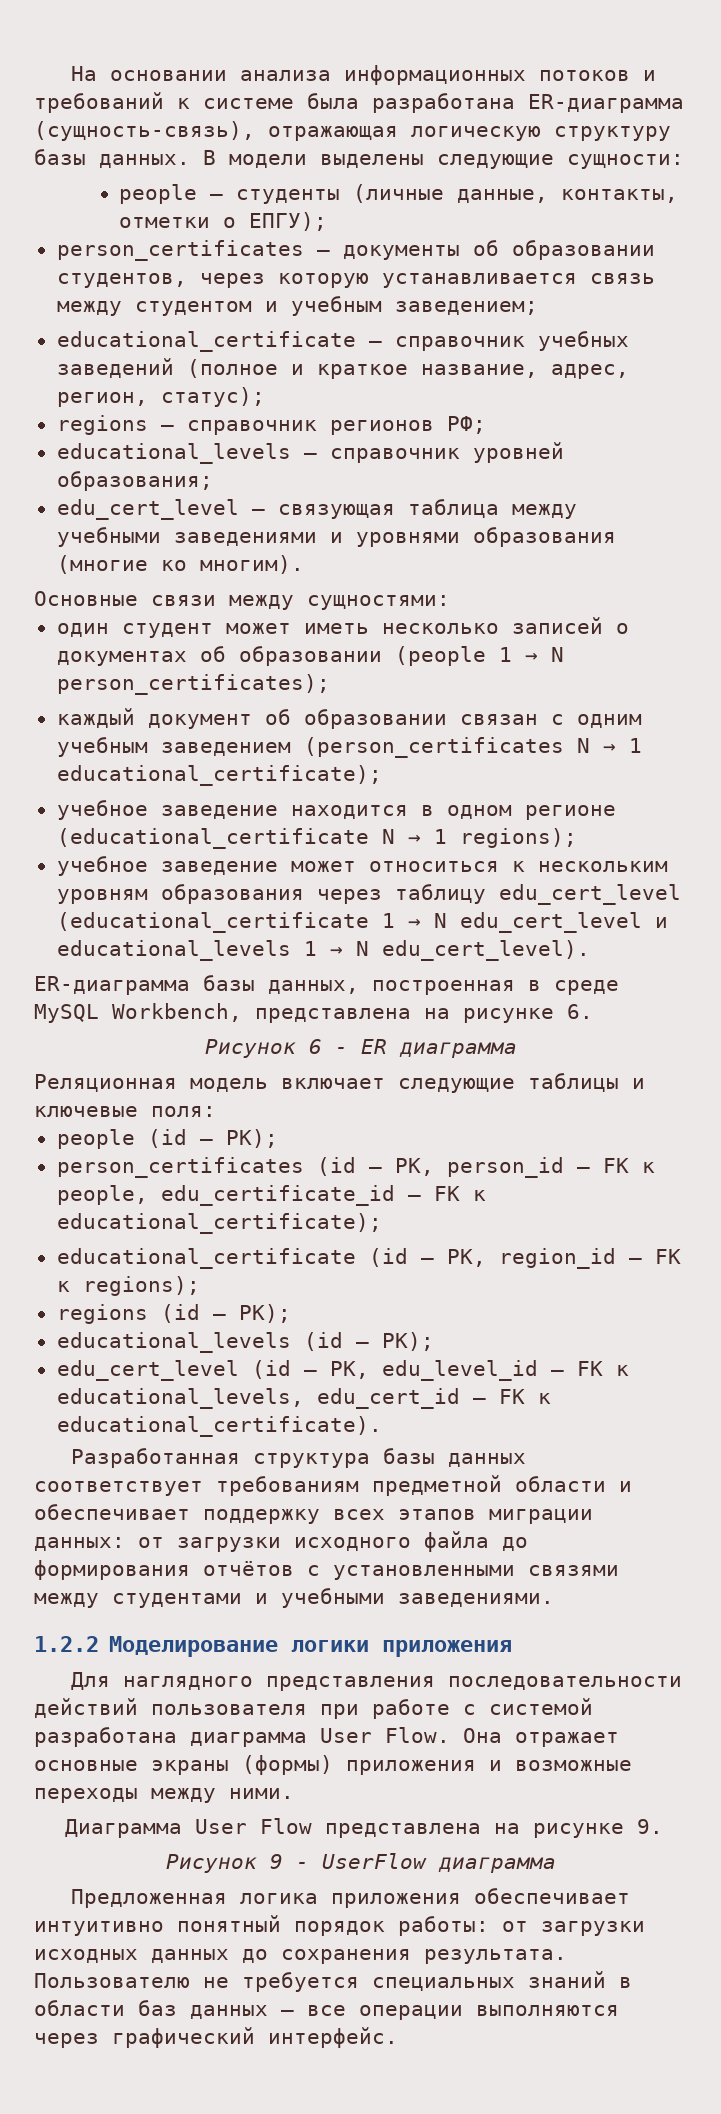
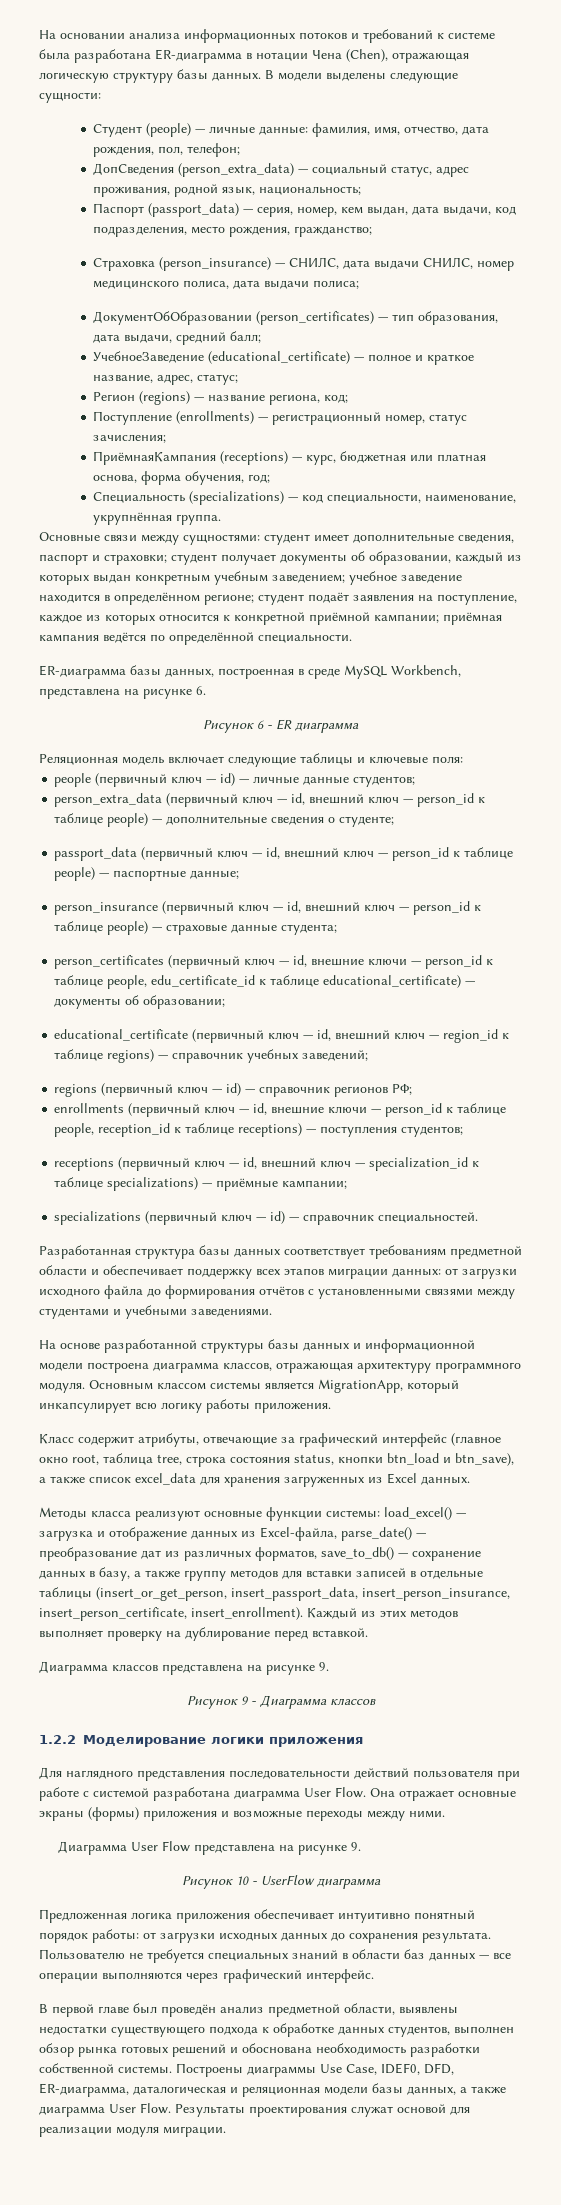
- На основании анализа информационных потоков и требований к системе была разработана ER-диаграмма (сущность-связь), отражающая логическую структуру базы данных.
+ На основании анализа информационных потоков и требований к системе была разработана ER-диаграмма в нотации Чена (Chen), отражающая логическую структуру базы данных.
- people — студенты (личные данные, контакты, отметки о ЕПГУ);
- person_certificates — документы об образовании студентов, через которую устанавливается связь между студентом и учебным заведением;
- educational_certificate — справочник учебных заведений (полное и краткое название, адрес, регион, статус);
- regions — справочник регионов РФ;
- educational_levels — справочник уровней образования;
- edu_cert_level — связующая таблица между учебными заведениями и уровнями образования (многие ко многим).
- Основные связи между сущностями:
- один студент может иметь несколько записей о документах об образовании (people 1 → N person_certificates);
- каждый документ об образовании связан с одним учебным заведением (person_certificates N → 1 educational_certificate);
- учебное заведение находится в одном регионе (educational_certificate N → 1 regions);
- учебное заведение может относиться к нескольким уровням образования через таблицу edu_cert_level (educational_certificate 1 → N edu_cert_level и educational_levels 1 → N edu_cert_level).
+ Студент (people) — личные данные: фамилия, имя, отчество, дата рождения, пол, телефон;
+ ДопСведения (person_extra_data) — социальный статус, адрес проживания, родной язык, национальность;
+ Паспорт (passport_data) — серия, номер, кем выдан, дата выдачи, код подразделения, место рождения, гражданство;
+ Страховка (person_insurance) — СНИЛС, дата выдачи СНИЛС, номер медицинского полиса, дата выдачи полиса;
+ ДокументОбОбразовании (person_certificates) — тип образования, дата выдачи, средний балл;
+ УчебноеЗаведение (educational_certificate) — полное и краткое название, адрес, статус;
+ Регион (regions) — название региона, код;
+ Поступление (enrollments) — регистрационный номер, статус зачисления;
+ ПриёмнаяКампания (receptions) — курс, бюджетная или платная основа, форма обучения, год;
+ Специальность (specializations) — код специальности, наименование, укрупнённая группа.
+ Основные связи между сущностями: студент имеет дополнительные сведения, паспорт и страховки; студент получает документы об образовании, каждый из которых выдан конкретным учебным заведением; учебное заведение находится в определённом регионе; студент подаёт заявления на поступление, каждое из которых относится к конкретной приёмной кампании; приёмная кампания ведётся по определённой специальности.
- people (id — PK);
- person_certificates (id — PK, person_id — FK к people, edu_certificate_id — FK к educational_certificate);
- educational_certificate (id — PK, region_id — FK к regions);
- regions (id — PK);
- educational_levels (id — PK);
- edu_cert_level (id — PK, edu_level_id — FK к educational_levels, edu_cert_id — FK к educational_certificate).
+ people (первичный ключ — id) — личные данные студентов;
+ person_extra_data (первичный ключ — id, внешний ключ — person_id к таблице people) — дополнительные сведения о студенте;
+ passport_data (первичный ключ — id, внешний ключ — person_id к таблице people) — паспортные данные;
+ person_insurance (первичный ключ — id, внешний ключ — person_id к таблице people) — страховые данные студента;
+ person_certificates (первичный ключ — id, внешние ключи — person_id к таблице people, edu_certificate_id к таблице educational_certificate) — документы об образовании;
+ educational_certificate (первичный ключ — id, внешний ключ — region_id к таблице regions) — справочник учебных заведений;
+ regions (первичный ключ — id) — справочник регионов РФ;
+ enrollments (первичный ключ — id, внешние ключи — person_id к таблице people, reception_id к таблице receptions) — поступления студентов;
+ receptions (первичный ключ — id, внешний ключ — specialization_id к таблице specializations) — приёмные кампании;
+ specializations (первичный ключ — id) — справочник специальностей.
+ На основе разработанной структуры базы данных и информационной модели построена диаграмма классов, отражающая архитектуру программного модуля. Основным классом системы является MigrationApp, который инкапсулирует всю логику работы приложения.
+ Класс содержит атрибуты, отвечающие за графический интерфейс (главное окно root, таблица tree, строка состояния status, кнопки btn_load и btn_save), а также список excel_data для хранения загруженных из Excel данных.
+ Методы класса реализуют основные функции системы: load_excel() — загрузка и отображение данных из Excel-файла, parse_date() — преобразование дат из различных форматов, save_to_db() — сохранение данных в базу, а также группу методов для вставки записей в отдельные таблицы (insert_or_get_person, insert_passport_data, insert_person_insurance, insert_person_certificate, insert_enrollment). Каждый из этих методов выполняет проверку на дублирование перед вставкой.
+ Диаграмма классов представлена на рисунке 9.
+ Рисунок 9 - Диаграмма классов
- Рисунок 9 - UserFlow диаграмма
+ Рисунок 10 - UserFlow диаграмма
+ В первой главе был проведён анализ предметной области, выявлены недостатки существующего подхода к обработке данных студентов, выполнен обзор рынка готовых решений и обоснована необходимость разработки собственной системы. Построены диаграммы Use Case, IDEF0, DFD, ER-диаграмма, даталогическая и реляционная модели базы данных, а также диаграмма User Flow. Результаты проектирования служат основой для реализации модуля миграции.

